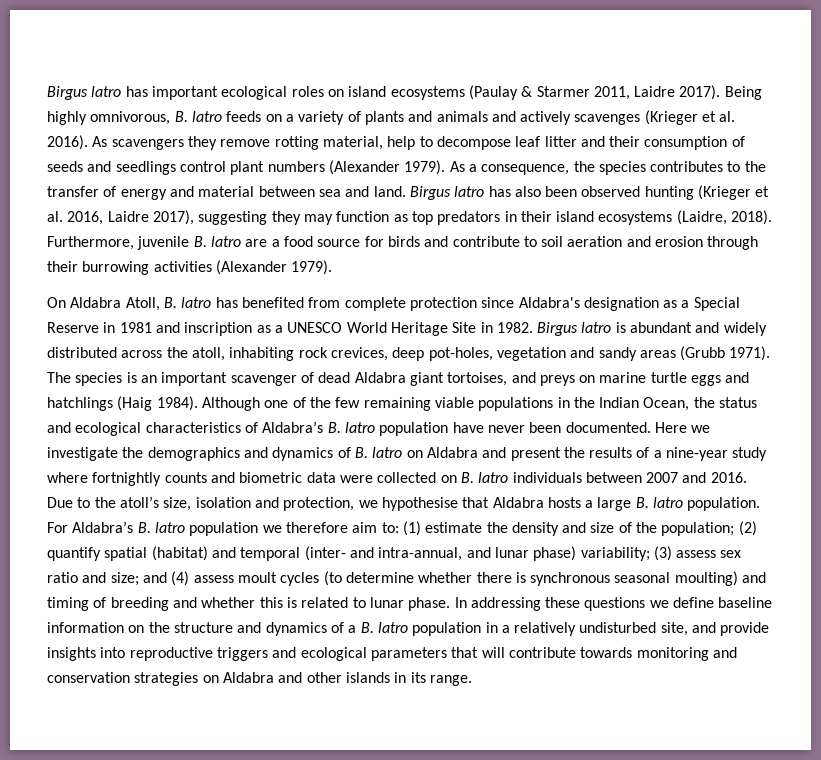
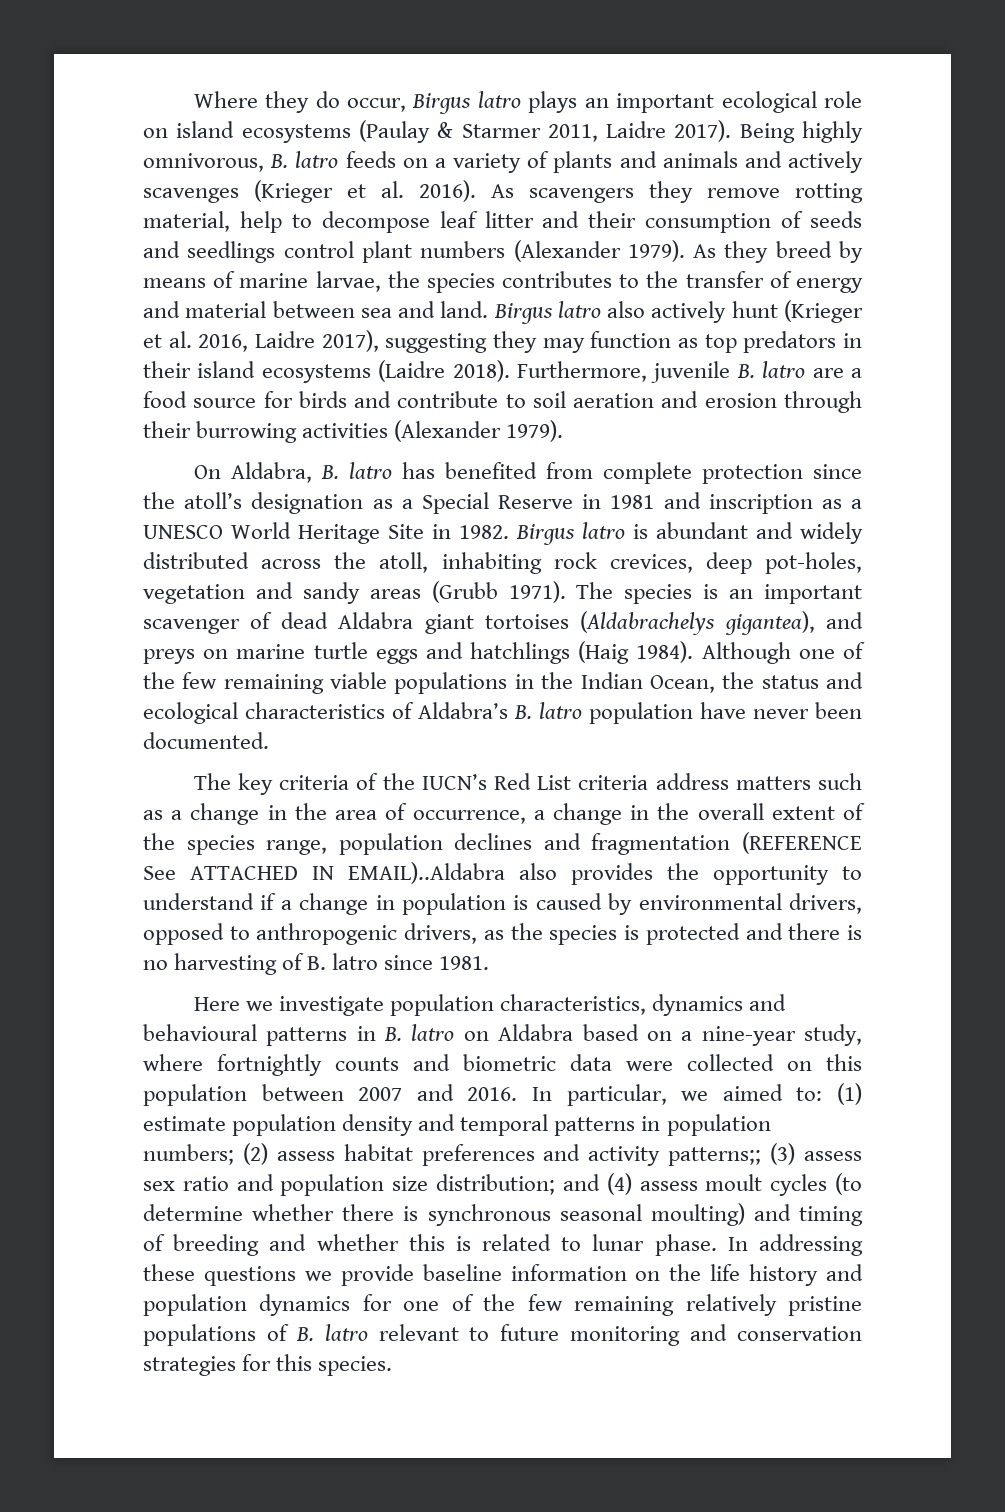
- Birgus latro has important ecological roles on island ecosystems (Paulay & Starmer 2011, Laidre 2017).
+ Where they do occur, Birgus latro plays an important ecological role on island ecosystems (Paulay & Starmer 2011, Laidre 2017).
- As a consequence, the species contributes to the transfer of energy and material between sea and land.
+ As they breed by means of marine larvae, the species contributes to the transfer of energy and material between sea and land.
- Birgus latro has also been observed hunting (Krieger et al. 2016, Laidre 2017), suggesting they may function as top predators in their island ecosystems (Laidre, 2018).
+ Birgus latro also actively hunt (Krieger et al. 2016, Laidre 2017), suggesting they may function as top predators in their island ecosystems (Laidre 2018).
- On Aldabra Atoll, B. latro has benefited from complete protection since Aldabra's designation as a Special Reserve in 1981 and inscription as a UNESCO World Heritage Site in 1982.
+ On Aldabra, B. latro has benefited from complete protection since the atoll’s designation as a Special Reserve in 1981 and inscription as a UNESCO World Heritage Site in 1982.
- The species is an important scavenger of dead Aldabra giant tortoises, and preys on marine turtle eggs and hatchlings (Haig 1984).
+ The species is an important scavenger of dead Aldabra giant tortoises (Aldabrachelys gigantea), and preys on marine turtle eggs and hatchlings (Haig 1984).
- Although one of the few remaining viable populations in the Indian Ocean, the status and ecological characteristics of Aldabra’s B. latro population have never been documented. Here we investigate the demographics and dynamics of B. latro on Aldabra and present the results of a nine-year study where fortnightly counts and biometric data were collected on B. latro individuals between 2007 and 2016.
+ Although one of the few remaining viable populations in the Indian Ocean, the status and ecological characteristics of Aldabra’s B. latro population have never been documented.
+ The key criteria of the IUCN’s Red List criteria address matters such as a change in the area of occurrence, a change in the overall extent of the species range, population declines and fragmentation (REFERENCE See ATTACHED IN EMAIL)..Aldabra also provides the opportunity to understand if a change in population is caused by environmental drivers, opposed to anthropogenic drivers, as the species is protected and there is no harvesting of B. latro since 1981.
+ Here we investigate population characteristics, dynamics and behavioural patterns in B. latro on Aldabra based on a nine-year study, where fortnightly counts and biometric data were collected on this population between 2007 and 2016.
- Due to the atoll’s size, isolation and protection, we hypothesise that Aldabra hosts a large B. latro population. For Aldabra’s B. latro population we therefore aim to: (1) estimate the density and size of the population; (2) quantify spatial (habitat) and temporal (inter- and intra-annual, and lunar phase) variability; (3) assess sex ratio and size; and (4) assess moult cycles (to determine whether there is synchronous seasonal moulting) and timing of breeding and whether this is related to lunar phase.
+ In particular, we aimed to: (1) estimate population density and temporal patterns in population numbers; (2) assess habitat preferences and activity patterns;; (3) assess sex ratio and population size distribution; and (4) assess moult cycles (to determine whether there is synchronous seasonal moulting) and timing of breeding and whether this is related to lunar phase.
- In addressing these questions we define baseline information on the structure and dynamics of a B. latro population in a relatively undisturbed site, and provide insights into reproductive triggers and ecological parameters that will contribute towards monitoring and conservation strategies on Aldabra and other islands in its range.
+ In addressing these questions we provide baseline information on the life history and population dynamics for one of the few remaining relatively pristine populations of B. latro relevant to future monitoring and conservation strategies for this species.

